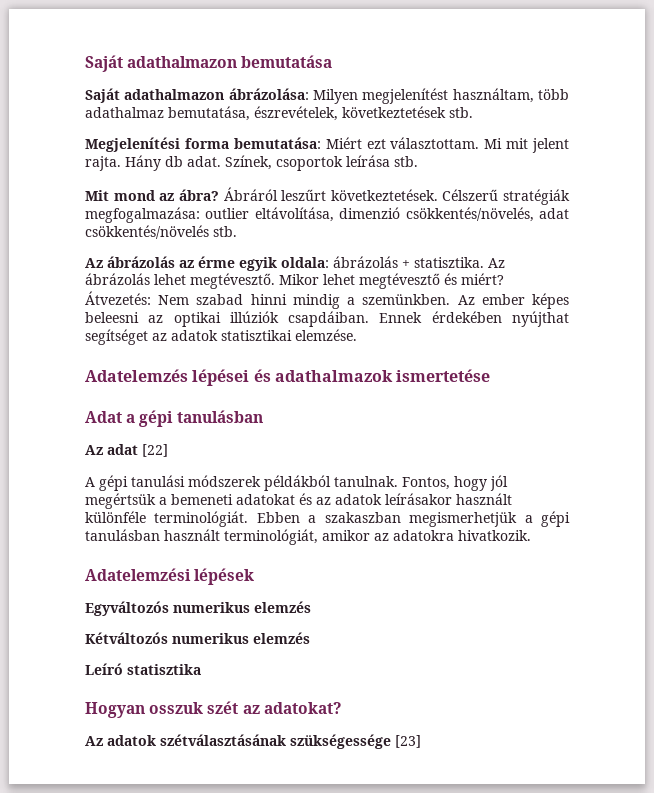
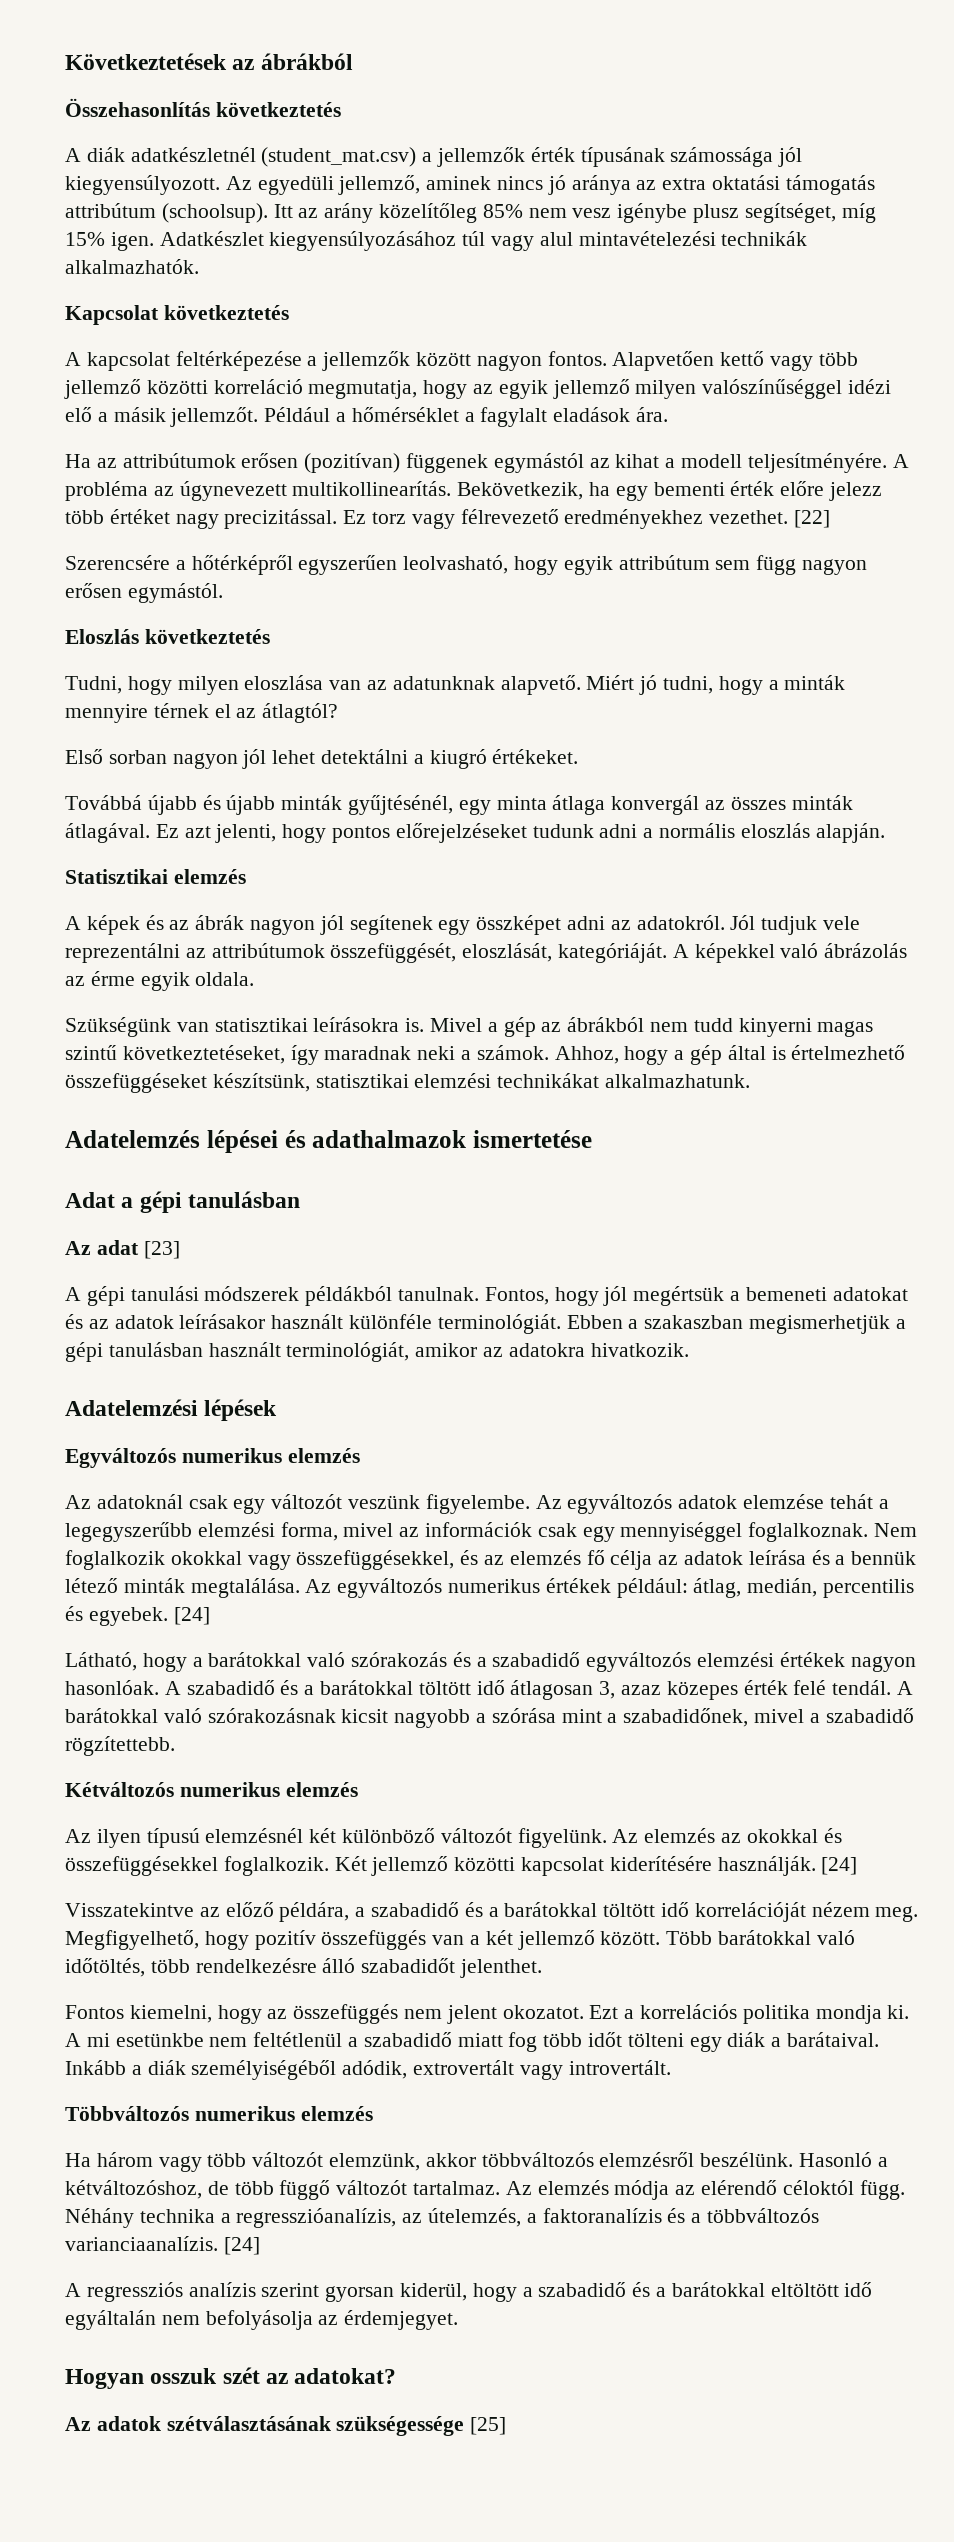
- Saját adathalmazon bemutatása
- Saját adathalmazon ábrázolása: Milyen megjelenítést használtam, több adathalmaz bemutatása, észrevételek, következtetések stb.
- Megjelenítési forma bemutatása: Miért ezt választottam. Mi mit jelent rajta. Hány db adat. Színek, csoportok leírása stb.
- Mit mond az ábra? Ábráról leszűrt következtetések. Célszerű stratégiák megfogalmazása: outlier eltávolítása, dimenzió csökkentés/növelés, adat csökkentés/növelés stb.
- Az ábrázolás az érme egyik oldala: ábrázolás + statisztika. Az ábrázolás lehet megtévesztő. Mikor lehet megtévesztő és miért? Átvezetés: Nem szabad hinni mindig a szemünkben. Az ember képes beleesni az optikai illúziók csapdáiban. Ennek érdekében nyújthat segítséget az adatok statisztikai elemzése.
+ Következtetések az ábrákból
+ Összehasonlítás következtetés
+ A diák adatkészletnél (student_mat.csv) a jellemzők érték típusának számossága jól kiegyensúlyozott. Az egyedüli jellemző, aminek nincs jó aránya az extra oktatási támogatás attribútum (schoolsup). Itt az arány közelítőleg 85% nem vesz igénybe plusz segítséget, míg 15% igen. Adatkészlet kiegyensúlyozásához túl vagy alul mintavételezési technikák alkalmazhatók.
+ Kapcsolat következtetés
+ A kapcsolat feltérképezése a jellemzők között nagyon fontos. Alapvetően kettő vagy több jellemző közötti korreláció megmutatja, hogy az egyik jellemző milyen valószínűséggel idézi elő a másik jellemzőt. Például a hőmérséklet a fagylalt eladások ára.
+ Ha az attribútumok erősen (pozitívan) függenek egymástól az kihat a modell teljesítményére. A probléma az úgynevezett multikollinearítás. Bekövetkezik, ha egy bementi érték előre jelezz több értéket nagy precizitással. Ez torz vagy félrevezető eredményekhez vezethet. [22]
+ Szerencsére a hőtérképről egyszerűen leolvasható, hogy egyik attribútum sem függ nagyon erősen egymástól.
+ Eloszlás következtetés
+ Tudni, hogy milyen eloszlása van az adatunknak alapvető. Miért jó tudni, hogy a minták mennyire térnek el az átlagtól?
+ Első sorban nagyon jól lehet detektálni a kiugró értékeket.
+ Továbbá újabb és újabb minták gyűjtésénél, egy minta átlaga konvergál az összes minták átlagával. Ez azt jelenti, hogy pontos előrejelzéseket tudunk adni a normális eloszlás alapján.
+ Statisztikai elemzés
+ A képek és az ábrák nagyon jól segítenek egy összképet adni az adatokról. Jól tudjuk vele reprezentálni az attribútumok összefüggését, eloszlását, kategóriáját. A képekkel való ábrázolás az érme egyik oldala.
+ Szükségünk van statisztikai leírásokra is. Mivel a gép az ábrákból nem tudd kinyerni magas szintű következtetéseket, így maradnak neki a számok. Ahhoz, hogy a gép által is értelmezhető összefüggéseket készítsünk, statisztikai elemzési technikákat alkalmazhatunk.
- Az adat [22]
+ Az adat [23]
+ Az adatoknál csak egy változót veszünk figyelembe. Az egyváltozós adatok elemzése tehát a legegyszerűbb elemzési forma, mivel az információk csak egy mennyiséggel foglalkoznak. Nem foglalkozik okokkal vagy összefüggésekkel, és az elemzés fő célja az adatok leírása és a bennük létező minták megtalálása. Az egyváltozós numerikus értékek például: átlag, medián, percentilis és egyebek. [24]
+ Látható, hogy a barátokkal való szórakozás és a szabadidő egyváltozós elemzési értékek nagyon hasonlóak. A szabadidő és a barátokkal töltött idő átlagosan 3, azaz közepes érték felé tendál. A barátokkal való szórakozásnak kicsit nagyobb a szórása mint a szabadidőnek, mivel a szabadidő rögzítettebb.
  Kétváltozós numerikus elemzés
- Leíró statisztika
+ Az ilyen típusú elemzésnél két különböző változót figyelünk. Az elemzés az okokkal és összefüggésekkel foglalkozik. Két jellemző közötti kapcsolat kiderítésére használják. [24]
+ Visszatekintve az előző példára, a szabadidő és a barátokkal töltött idő korrelációját nézem meg. Megfigyelhető, hogy pozitív összefüggés van a két jellemző között. Több barátokkal való időtöltés, több rendelkezésre álló szabadidőt jelenthet.
+ Fontos kiemelni, hogy az összefüggés nem jelent okozatot. Ezt a korrelációs politika mondja ki. A mi esetünkbe nem feltétlenül a szabadidő miatt fog több időt tölteni egy diák a barátaival. Inkább a diák személyiségéből adódik, extrovertált vagy introvertált.
+ Többváltozós numerikus elemzés
+ Ha három vagy több változót elemzünk, akkor többváltozós elemzésről beszélünk. Hasonló a kétváltozóshoz, de több függő változót tartalmaz. Az elemzés módja az elérendő céloktól függ. Néhány technika a regresszióanalízis, az útelemzés, a faktoranalízis és a többváltozós varianciaanalízis. [24]
+ A regressziós analízis szerint gyorsan kiderül, hogy a szabadidő és a barátokkal eltöltött idő egyáltalán nem befolyásolja az érdemjegyet.
- Az adatok szétválasztásának szükségessége [23]
+ Az adatok szétválasztásának szükségessége [25]

